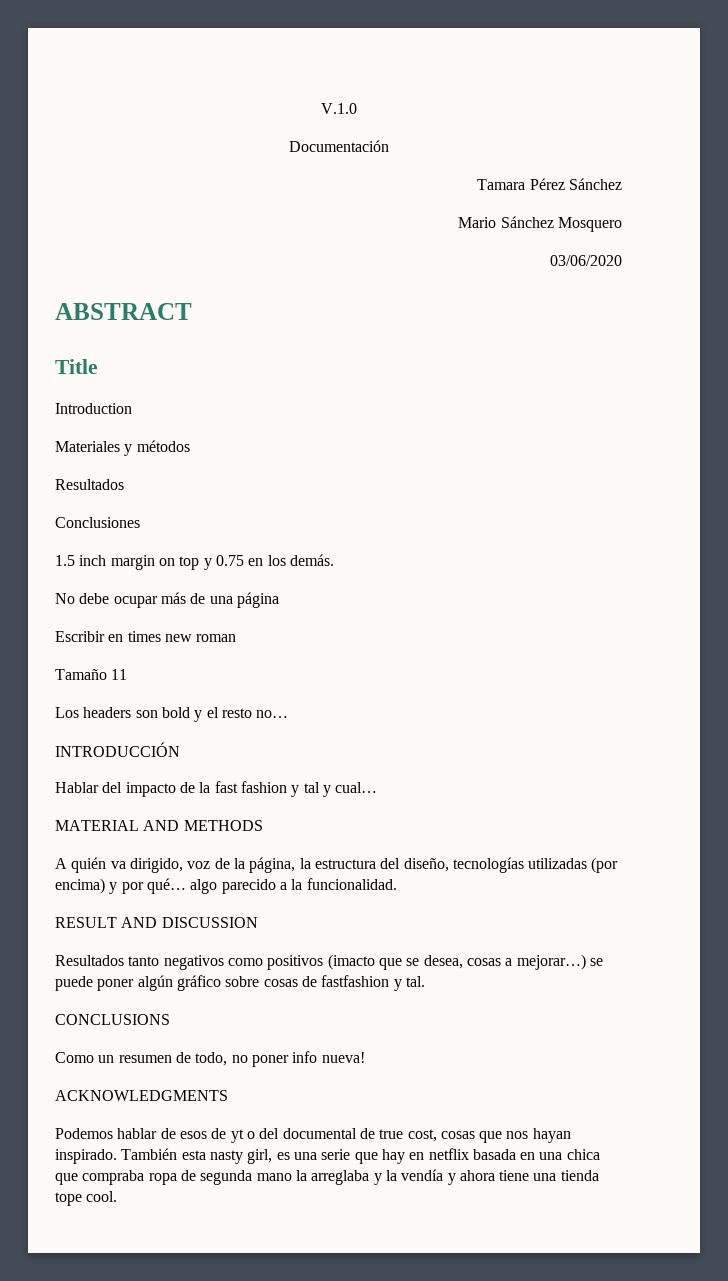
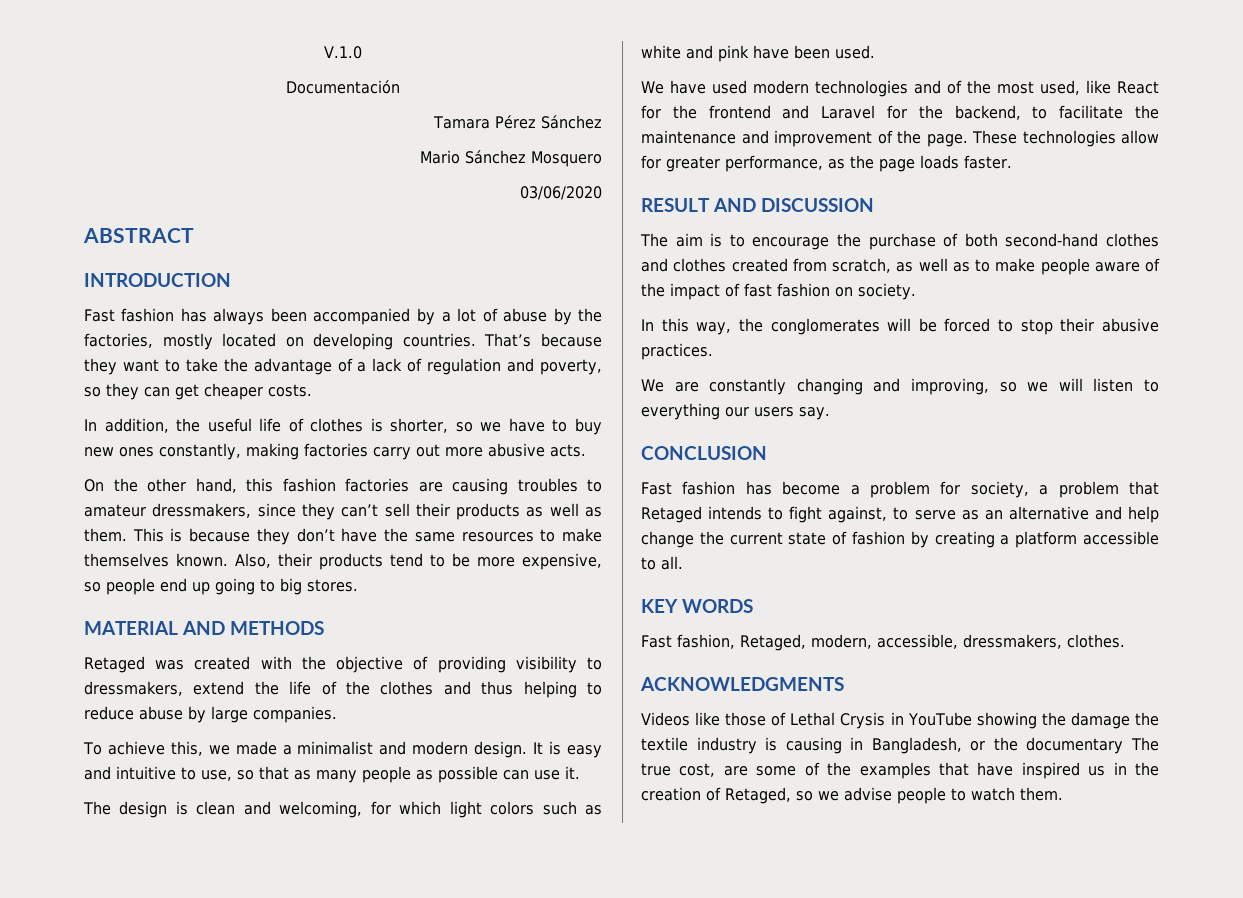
- Title
- Introduction
- Materiales y métodos
- Resultados
- Conclusiones
- 1.5 inch margin on top y 0.75 en los demás.
- No debe ocupar más de una página
- Escribir en times new roman
- Tamaño 11
- Los headers son bold y el resto no…
- INTRODUCCIÓN
- Hablar del impacto de la fast fashion y tal y cual…
+ INTRODUCTION
+ Fast fashion has always been accompanied by a lot of abuse by the factories, mostly located on developing countries. That’s because they want to take the advantage of a lack of regulation and poverty, so they can get cheaper costs.
+ In addition, the useful life of clothes is shorter, so we have to buy new ones constantly, making factories carry out more abusive acts.
+ On the other hand, this fashion factories are causing troubles to amateur dressmakers, since they can’t sell their products as well as them. This is because they don’t have the same resources to make themselves known. Also, their products tend to be more expensive, so people end up going to big stores.
  MATERIAL AND METHODS
- A quién va dirigido, voz de la página, la estructura del diseño, tecnologías utilizadas (por encima) y por qué… algo parecido a la funcionalidad.
+ Retaged was created with the objective of providing visibility to dressmakers, extend the life of the clothes and thus helping to reduce abuse by large companies.
+ To achieve this, we made a minimalist and modern design. It is easy and intuitive to use, so that as many people as possible can use it.
+ The design is clean and welcoming, for which light colors such as white and pink have been used.
+ We have used modern technologies and of the most used, like React for the frontend and Laravel for the backend, to facilitate the maintenance and improvement of the page. These technologies allow for greater performance, as the page loads faster.
  RESULT AND DISCUSSION
- Resultados tanto negativos como positivos (imacto que se desea, cosas a mejorar…) se puede poner algún gráfico sobre cosas de fastfashion y tal.
- CONCLUSIONS
- Como un resumen de todo, no poner info nueva!
+ The aim is to encourage the purchase of both second-hand clothes and clothes created from scratch, as well as to make people aware of the impact of fast fashion on society.
+ In this way, the conglomerates will be forced to stop their abusive practices.
+ We are constantly changing and improving, so we will listen to everything our users say.
+ CONCLUSION
+ Fast fashion has become a problem for society, a problem that Retaged intends to fight against, to serve as an alternative and help change the current state of fashion by creating a platform accessible to all.
+ KEY WORDS
+ Fast fashion, Retaged, modern, accessible, dressmakers, clothes.
  ACKNOWLEDGMENTS
- Podemos hablar de esos de yt o del documental de true cost, cosas que nos hayan inspirado. También esta nasty girl, es una serie que hay en netflix basada en una chica que compraba ropa de segunda mano la arreglaba y la vendía y ahora tiene una tienda tope cool.
+ Videos like those of Lethal Crysis in YouTube showing the damage the textile industry is causing in Bangladesh, or the documentary The true cost, are some of the examples that have inspired us in the creation of Retaged, so we advise people to watch them.

